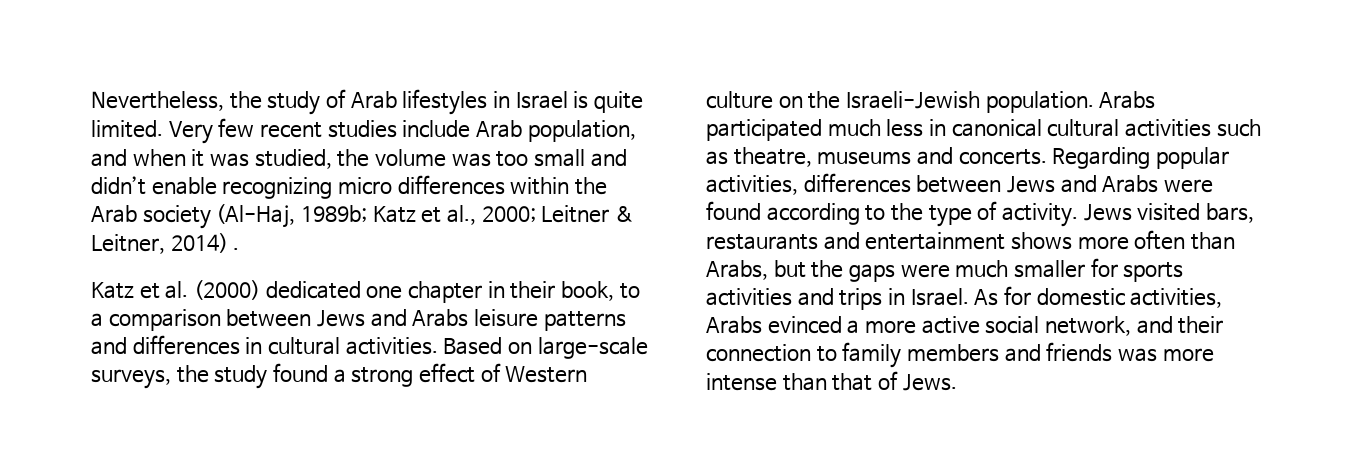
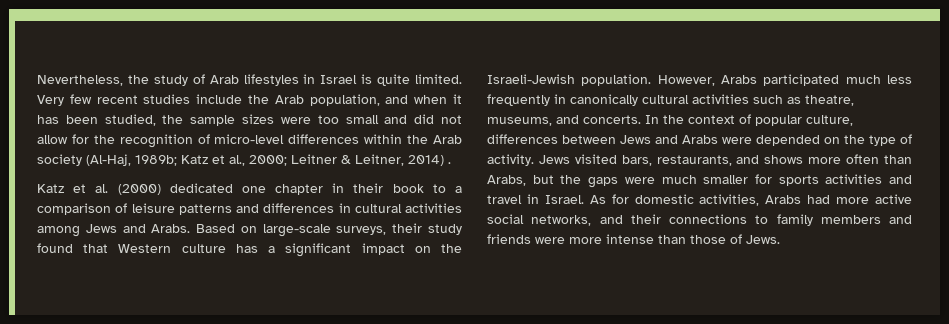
- Very few recent studies include Arab population, and when it was studied, the volume was too small and didn’t enable recognizing micro differences within the Arab society (Al-Haj, 1989b; Katz et al., 2000; Leitner & Leitner, 2014) .
+ Very few recent studies include the Arab population, and when it has been studied, the sample sizes were too small and did not allow for the recognition of micro-level differences within the Arab society (Al-Haj, 1989b; Katz et al., 2000; Leitner & Leitner, 2014) .
- Katz et al. (2000) dedicated one chapter in their book, to a comparison between Jews and Arabs leisure patterns and differences in cultural activities.
+ Katz et al. (2000) dedicated one chapter in their book to a comparison of leisure patterns and differences in cultural activities among Jews and Arabs.
- Based on large-scale surveys, the study found a strong effect of Western culture on the Israeli-Jewish population.
+ Based on large-scale surveys, their study found that Western culture has a significant impact on the Israeli-Jewish population.
- Arabs participated much less in canonical cultural activities such as theatre, museums and concerts.
+ However, Arabs participated much less frequently in canonically cultural activities such as theatre, museums, and concerts.
- Regarding popular activities, differences between Jews and Arabs were found according to the type of activity.
+ In the context of popular culture, differences between Jews and Arabs were depended on the type of activity.
- Jews visited bars, restaurants and entertainment shows more often than Arabs, but the gaps were much smaller for sports activities and trips in Israel.
+ Jews visited bars, restaurants, and shows more often than Arabs, but the gaps were much smaller for sports activities and travel in Israel.
- As for domestic activities, Arabs evinced a more active social network, and their connection to family members and friends was more intense than that of Jews.
+ As for domestic activities, Arabs had more active social networks, and their connections to family members and friends were more intense than those of Jews.

